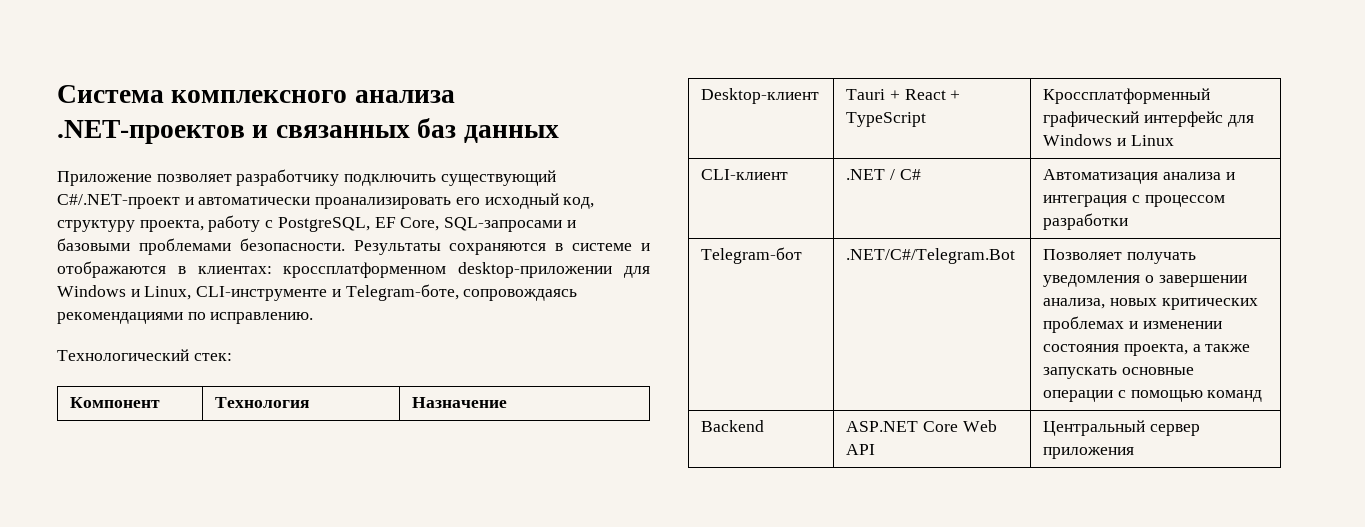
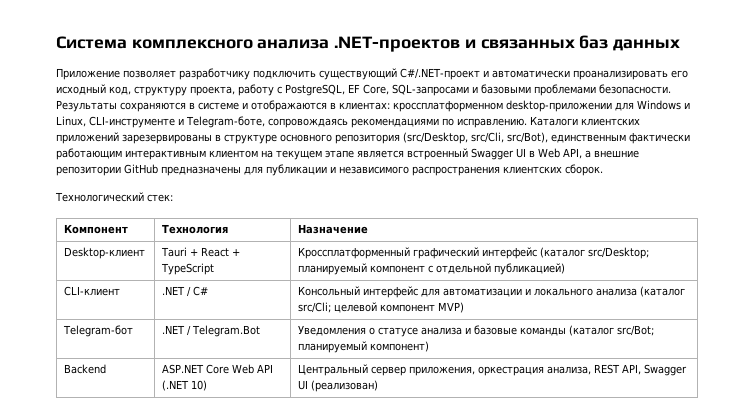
+ Каталоги клиентских приложений зарезервированы в структуре основного репозитория (src/Desktop, src/Cli, src/Bot), единственным фактически работающим интерактивным клиентом на текущем этапе является встроенный Swagger UI в Web API, а внешние репозитории GitHub предназначены для публикации и независимого распространения клиентских сборок.
- Desktop-клиент | Tauri + React + TypeScript | Кроссплатформенный графический интерфейс для Windows и Linux
- CLI-клиент | .NET / C# | Автоматизация анализа и интеграция с процессом разработки
- Telegram-бот | .NET/C#/Telegram.Bot | Позволяет получать уведомления о завершении анализа, новых критических проблемах и изменении состояния проекта, а также запускать основные операции с помощью команд
+ Desktop-клиент | Tauri + React + TypeScript | Кроссплатформенный графический интерфейс (каталог src/Desktop; планируемый компонент с отдельной публикацией)
+ CLI-клиент | .NET / C# | Консольный интерфейс для автоматизации и локального анализа (каталог src/Cli; целевой компонент MVP)
+ Telegram-бот | .NET / Telegram.Bot | Уведомления о статусе анализа и базовые команды (каталог src/Bot; планируемый компонент)
- Backend | ASP.NET Core Web API | Центральный сервер приложения
+ Backend | ASP.NET Core Web API (.NET 10) | Центральный сервер приложения, оркестрация анализа, REST API, Swagger UI (реализован)

